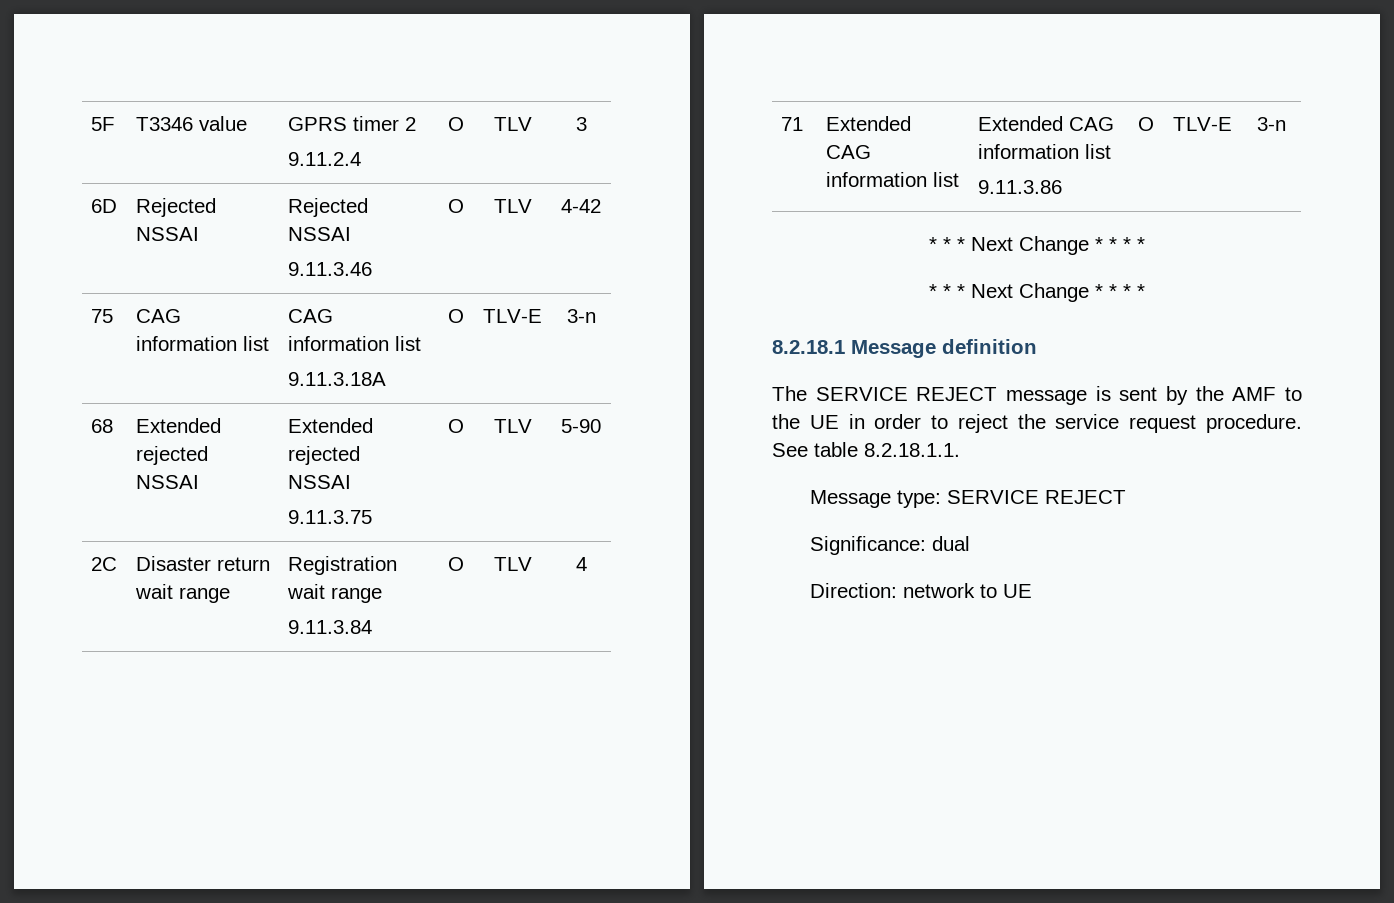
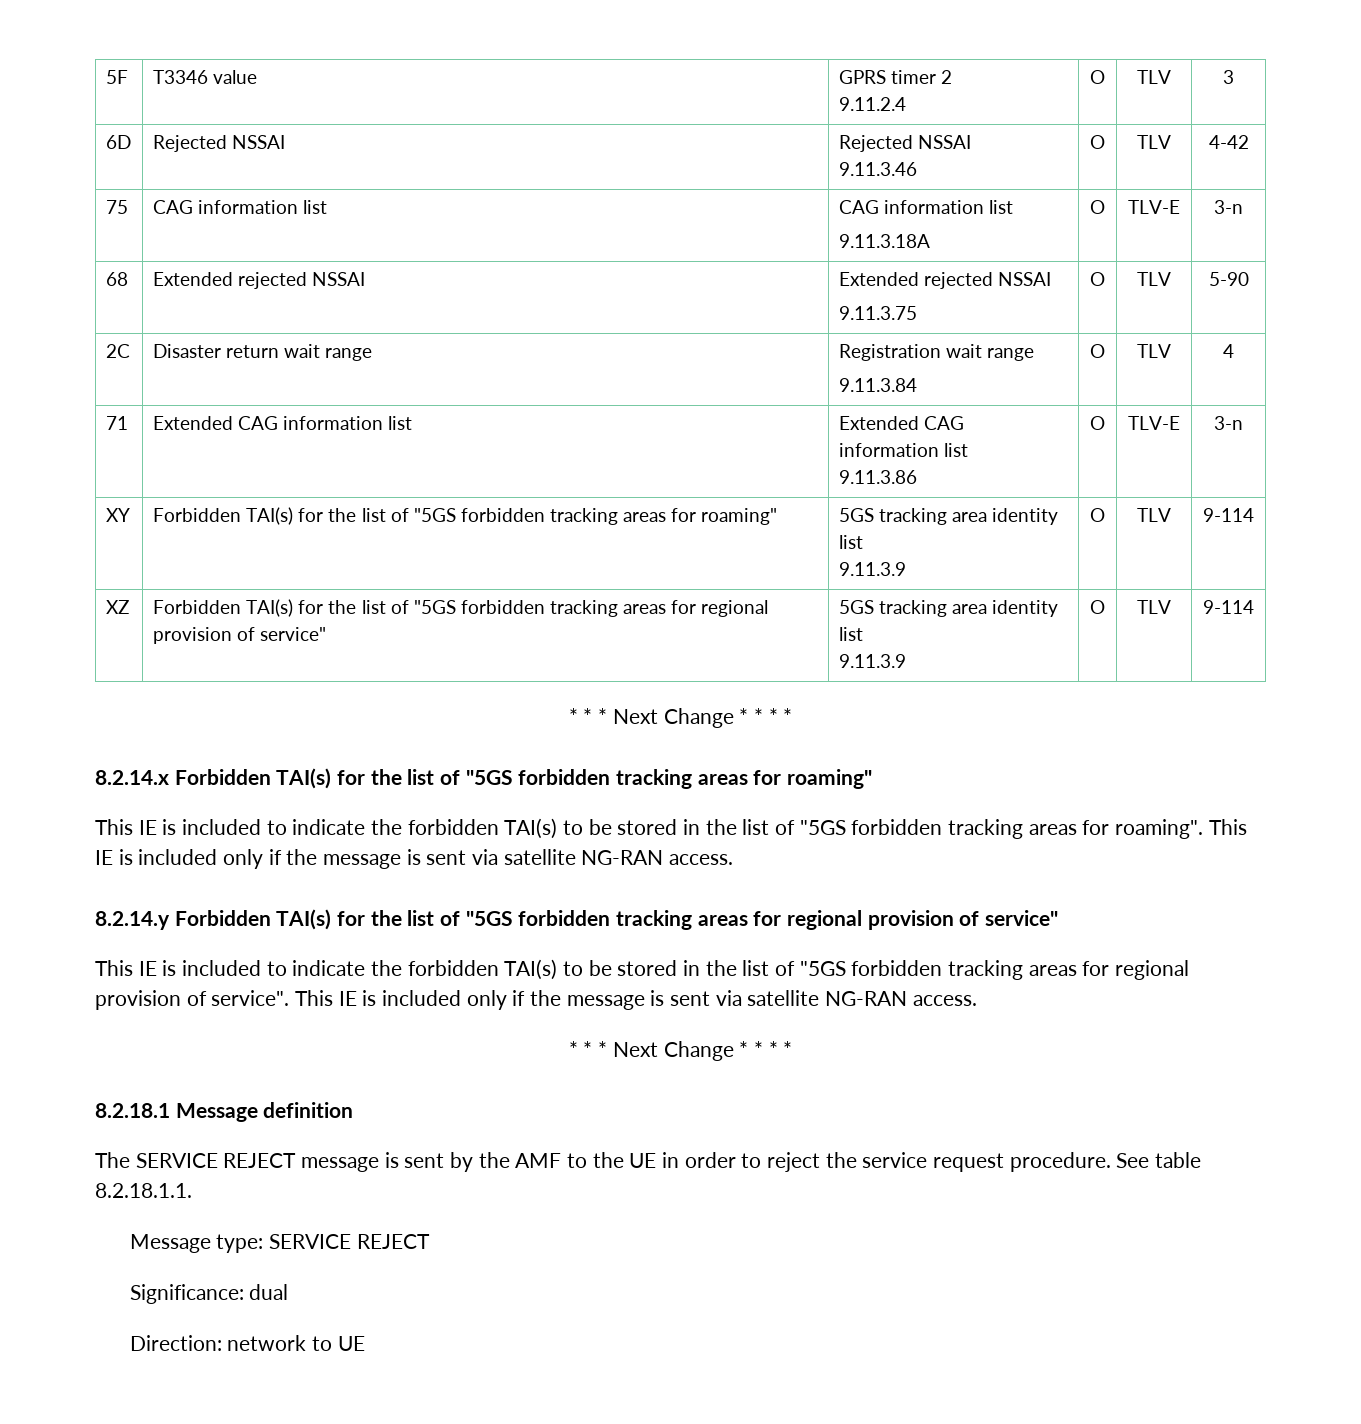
  71 | Extended CAG information list | Extended CAG information list
  9.11.3.86 | O | TLV-E | 3-n
+ XY | Forbidden TAI(s) for the list of "5GS forbidden tracking areas for roaming" | 5GS tracking area identity list
+ 9.11.3.9 | O | TLV | 9-114
+ XZ | Forbidden TAI(s) for the list of "5GS forbidden tracking areas for regional provision of service" | 5GS tracking area identity list
+ 9.11.3.9 | O | TLV | 9-114
  * * * Next Change * * * *
+ 8.2.14.x Forbidden TAI(s) for the list of "5GS forbidden tracking areas for roaming"
+ This IE is included to indicate the forbidden TAI(s) to be stored in the list of "5GS forbidden tracking areas for roaming". This IE is included only if the message is sent via satellite NG-RAN access.
+ 8.2.14.y Forbidden TAI(s) for the list of "5GS forbidden tracking areas for regional provision of service"
+ This IE is included to indicate the forbidden TAI(s) to be stored in the list of "5GS forbidden tracking areas for regional provision of service". This IE is included only if the message is sent via satellite NG-RAN access.

